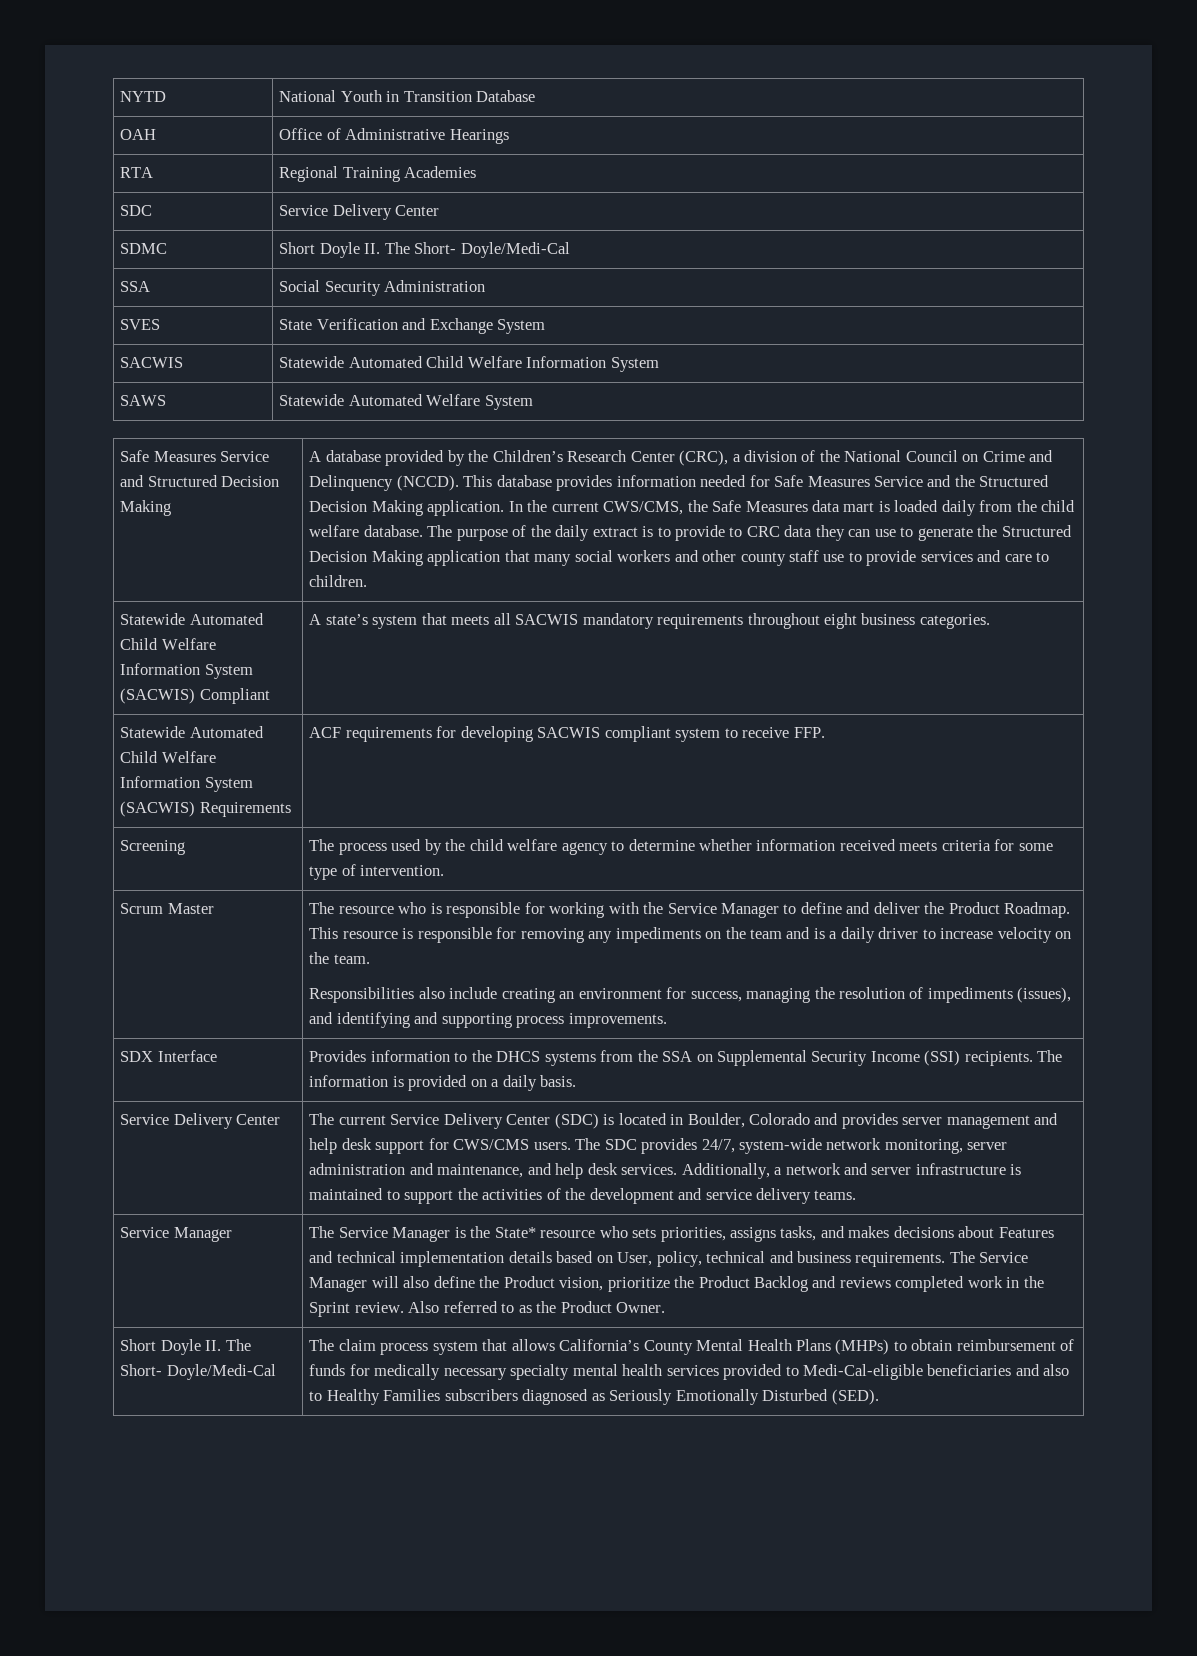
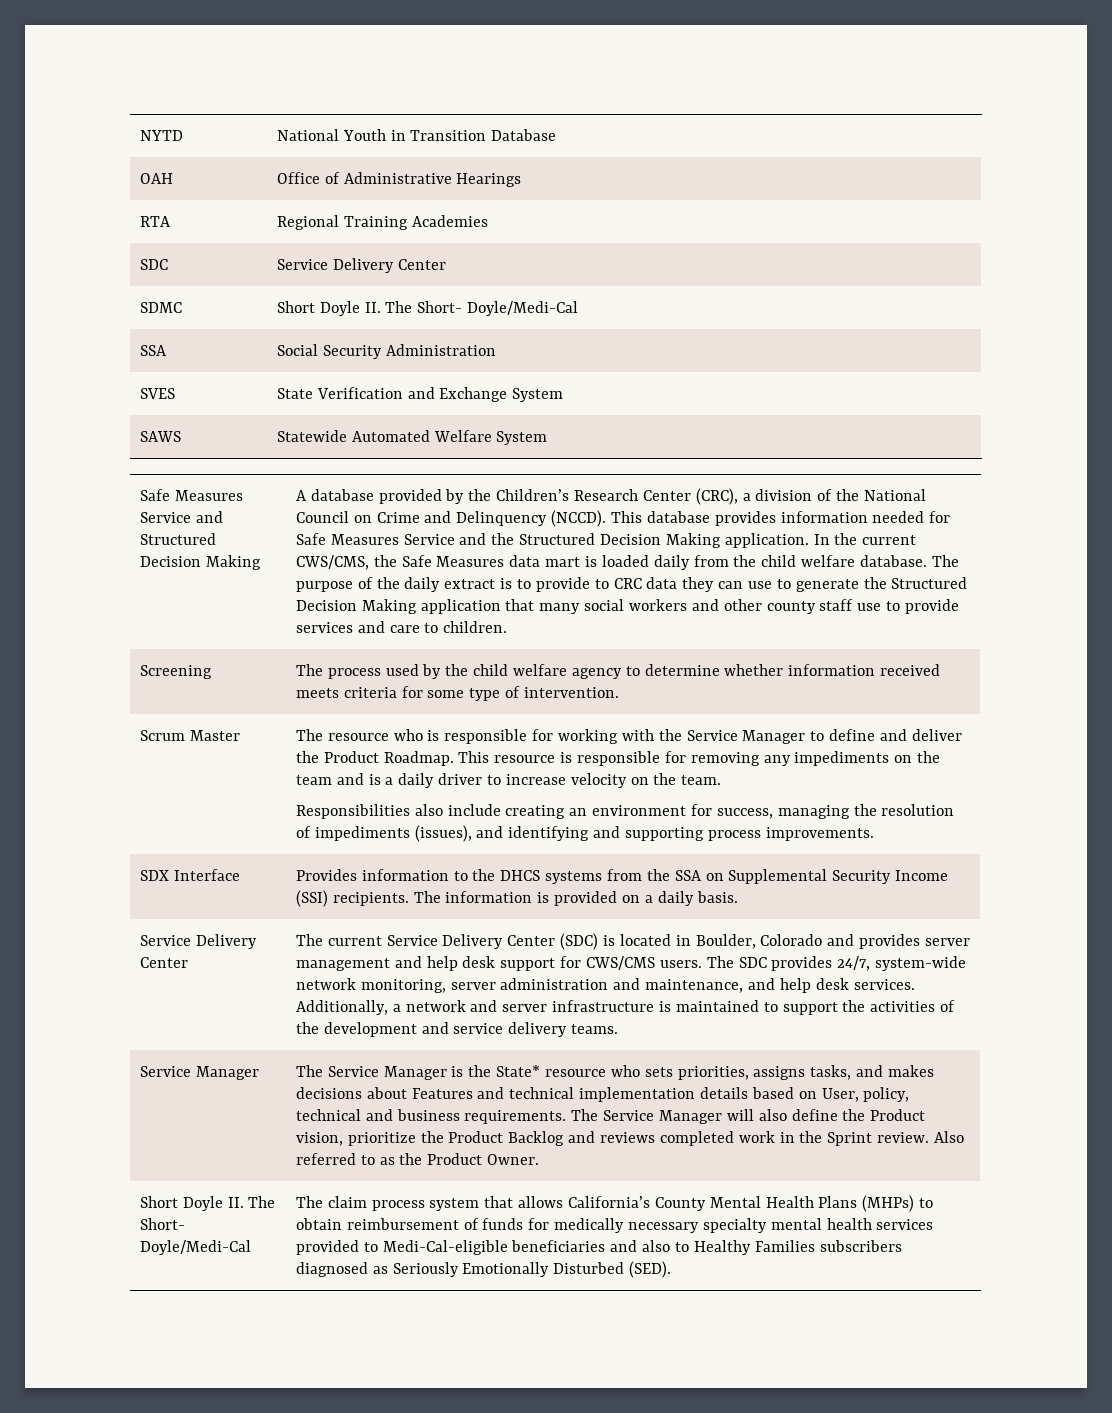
- SACWIS | Statewide Automated Child Welfare Information System
- Statewide Automated Child Welfare Information System (SACWIS) Compliant | A state’s system that meets all SACWIS mandatory requirements throughout eight business categories.
- Statewide Automated Child Welfare Information System (SACWIS) Requirements | ACF requirements for developing SACWIS compliant system to receive FFP.

